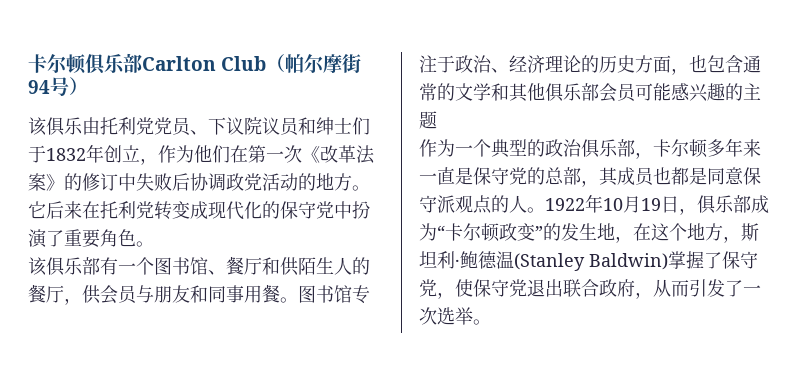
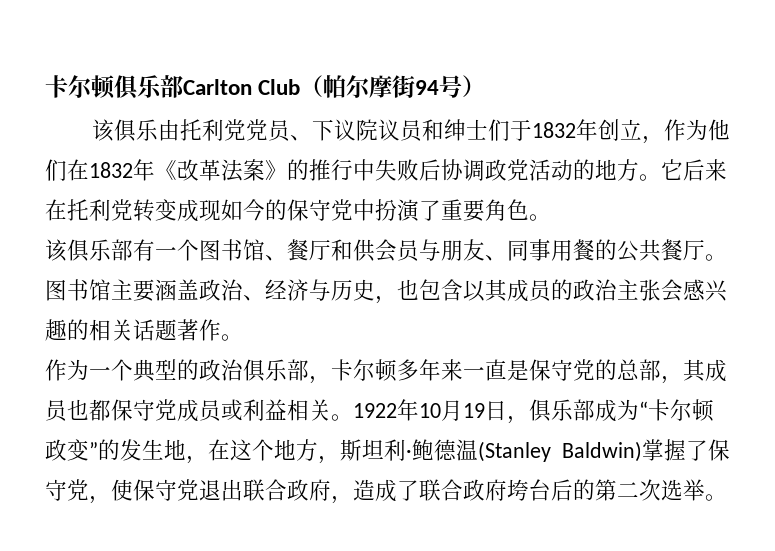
- 该俱乐由托利党党员、下议院议员和绅士们于1832年创立，作为他们在第一次《改革法案》的修订中失败后协调政党活动的地方。
+ 该俱乐由托利党党员、下议院议员和绅士们于1832年创立，作为他们在1832年《改革法案》的推行中失败后协调政党活动的地方。
- 它后来在托利党转变成现代化的保守党中扮演了重要角色。
+ 它后来在托利党转变成现如今的保守党中扮演了重要角色。
- 该俱乐部有一个图书馆、餐厅和供陌生人的餐厅，供会员与朋友和同事用餐。图书馆专注于政治、经济理论的历史方面，也包含通常的文学和其他俱乐部会员可能感兴趣的主题
+ 该俱乐部有一个图书馆、餐厅和供会员与朋友、同事用餐的公共餐厅。图书馆主要涵盖政治、经济与历史，也包含以其成员的政治主张会感兴趣的相关话题著作。
- 作为一个典型的政治俱乐部，卡尔顿多年来一直是保守党的总部，其成员也都是同意保守派观点的人。
+ 作为一个典型的政治俱乐部，卡尔顿多年来一直是保守党的总部，其成员也都保守党成员或利益相关。
- 1922年10月19日，俱乐部成为“卡尔顿政变”的发生地，在这个地方，斯坦利·鲍德温(Stanley Baldwin)掌握了保守党，使保守党退出联合政府，从而引发了一次选举。
+ 1922年10月19日，俱乐部成为“卡尔顿政变”的发生地，在这个地方，斯坦利·鲍德温(Stanley Baldwin)掌握了保守党，使保守党退出联合政府，造成了联合政府垮台后的第二次选举。

